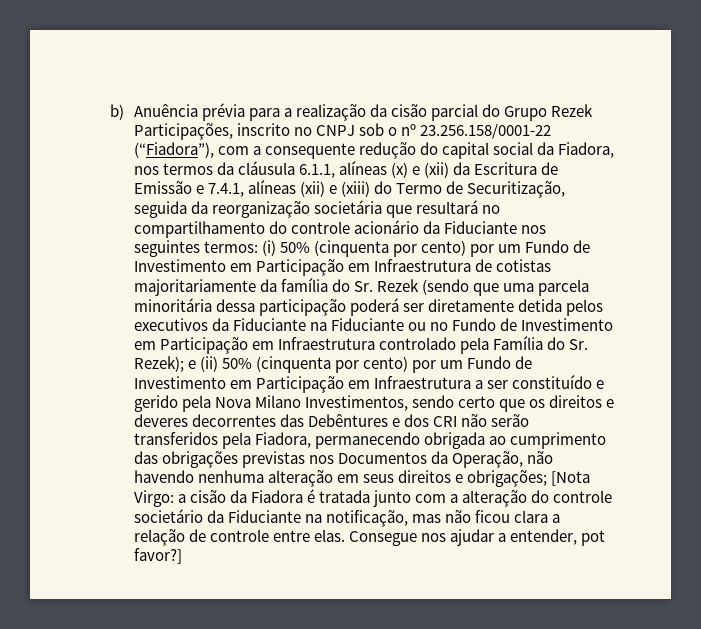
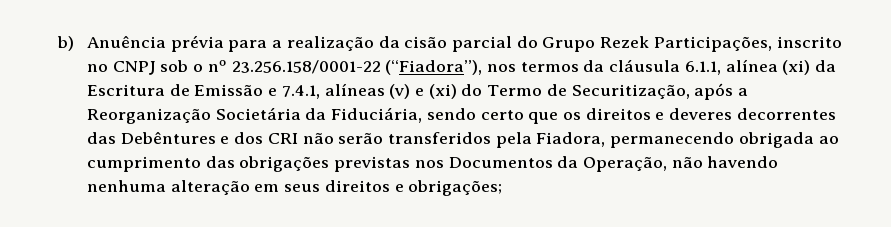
- b) Anuência prévia para a realização da cisão parcial do Grupo Rezek Participações, inscrito no CNPJ sob o nº 23.256.158/0001-22 (“Fiadora”), com a consequente redução do capital social da Fiadora, nos termos da cláusula 6.1.1, alíneas (x) e (xii) da Escritura de Emissão e 7.4.1, alíneas (xii) e (xiii) do Termo de Securitização, seguida da reorganização societária que resultará no compartilhamento do controle acionário da Fiduciante nos seguintes termos: (i) 50% (cinquenta por cento) por um Fundo de Investimento em Participação em Infraestrutura de cotistas majoritariamente da família do Sr. Rezek (sendo que uma parcela minoritária dessa participação poderá ser diretamente detida pelos executivos da Fiduciante na Fiduciante ou no Fundo de Investimento em Participação em Infraestrutura controlado pela Família do Sr. Rezek); e (ii) 50% (cinquenta por cento) por um Fundo de Investimento em Participação em Infraestrutura a ser constituído e gerido pela Nova Milano Investimentos, sendo certo que os direitos e deveres decorrentes das Debêntures e dos CRI não serão transferidos pela Fiadora, permanecendo obrigada ao cumprimento das obrigações previstas nos Documentos da Operação, não havendo nenhuma alteração em seus direitos e obrigações; [Nota Virgo: a cisão da Fiadora é tratada junto com a alteração do controle societário da Fiduciante na notificação, mas não ficou clara a relação de controle entre elas. Consegue nos ajudar a entender, pot favor?]
+ b) Anuência prévia para a realização da cisão parcial do Grupo Rezek Participações, inscrito no CNPJ sob o nº 23.256.158/0001-22 (“Fiadora”), nos termos da cláusula 6.1.1, alínea (xi) da Escritura de Emissão e 7.4.1, alíneas (v) e (xi) do Termo de Securitização, após a Reorganização Societária da Fiduciária, sendo certo que os direitos e deveres decorrentes das Debêntures e dos CRI não serão transferidos pela Fiadora, permanecendo obrigada ao cumprimento das obrigações previstas nos Documentos da Operação, não havendo nenhuma alteração em seus direitos e obrigações;

